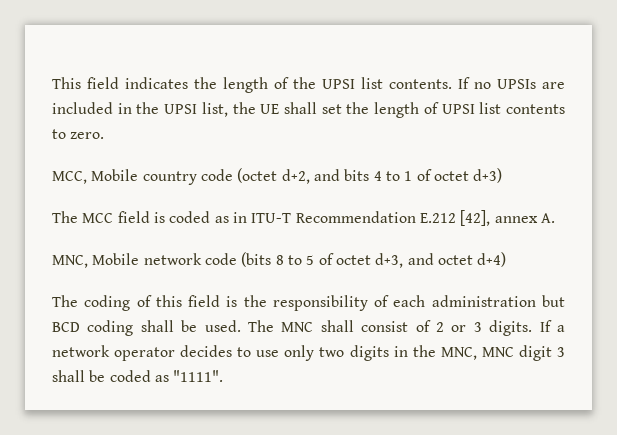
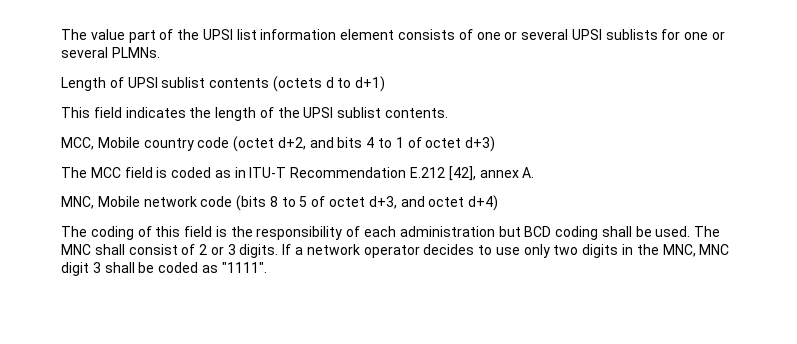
+ The value part of the UPSI list information element consists of one or several UPSI sublists for one or several PLMNs.
+ Length of UPSI sublist contents (octets d to d+1)
- This field indicates the length of the UPSI list contents. If no UPSIs are included in the UPSI list, the UE shall set the length of UPSI list contents to zero.
+ This field indicates the length of the UPSI sublist contents.

